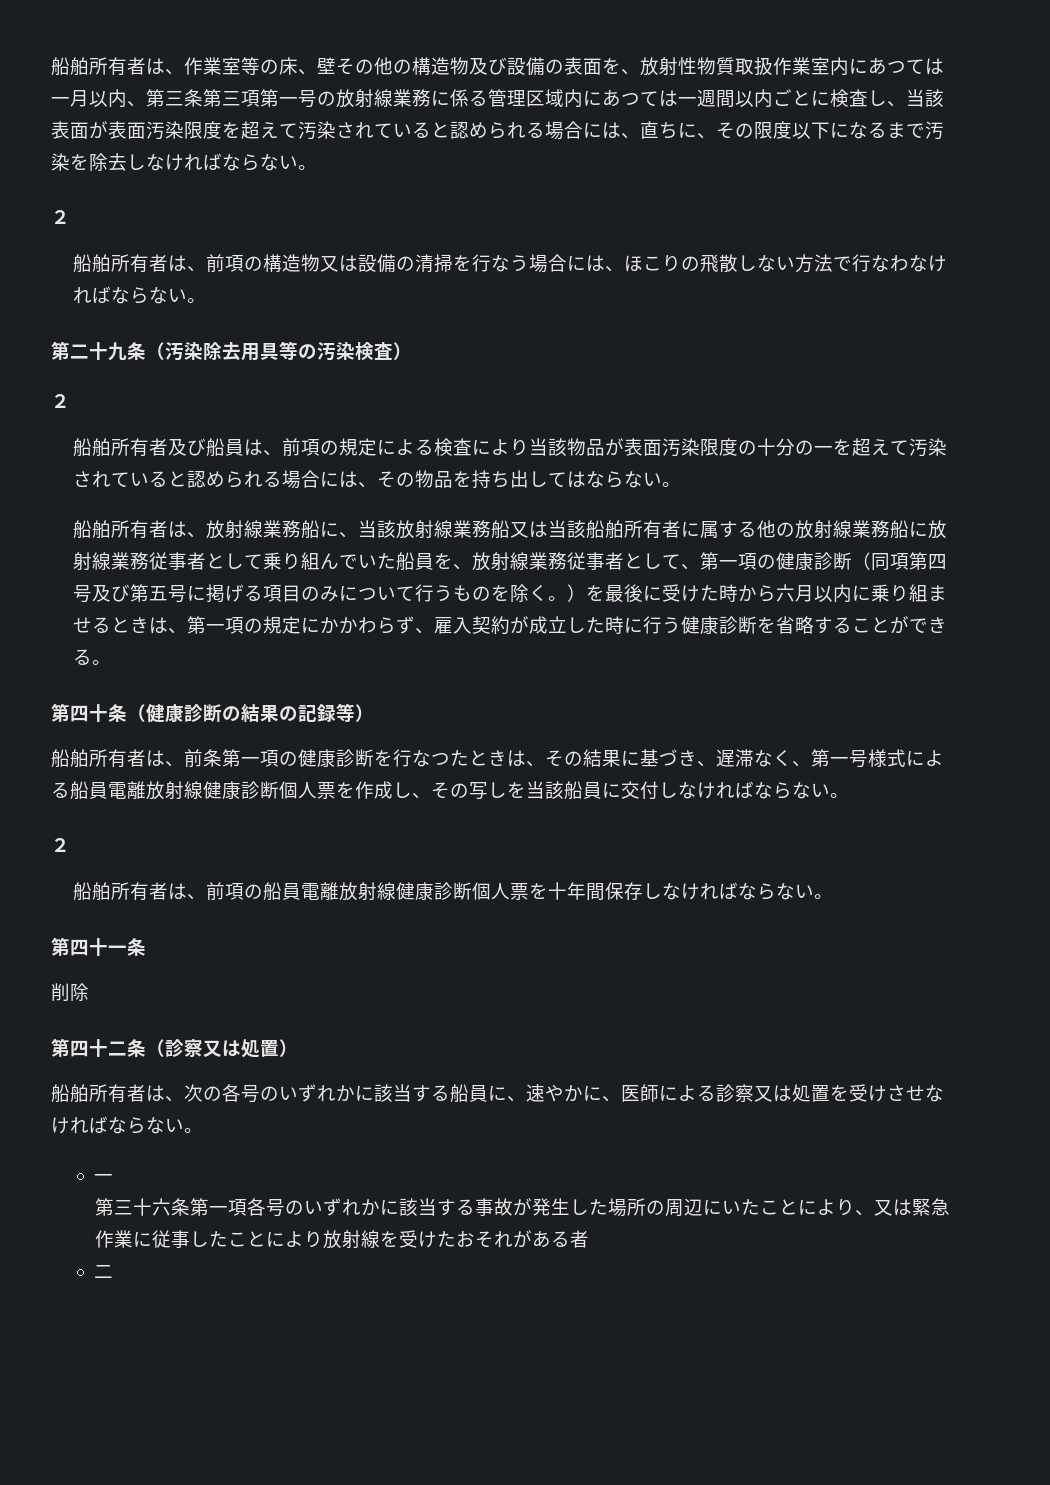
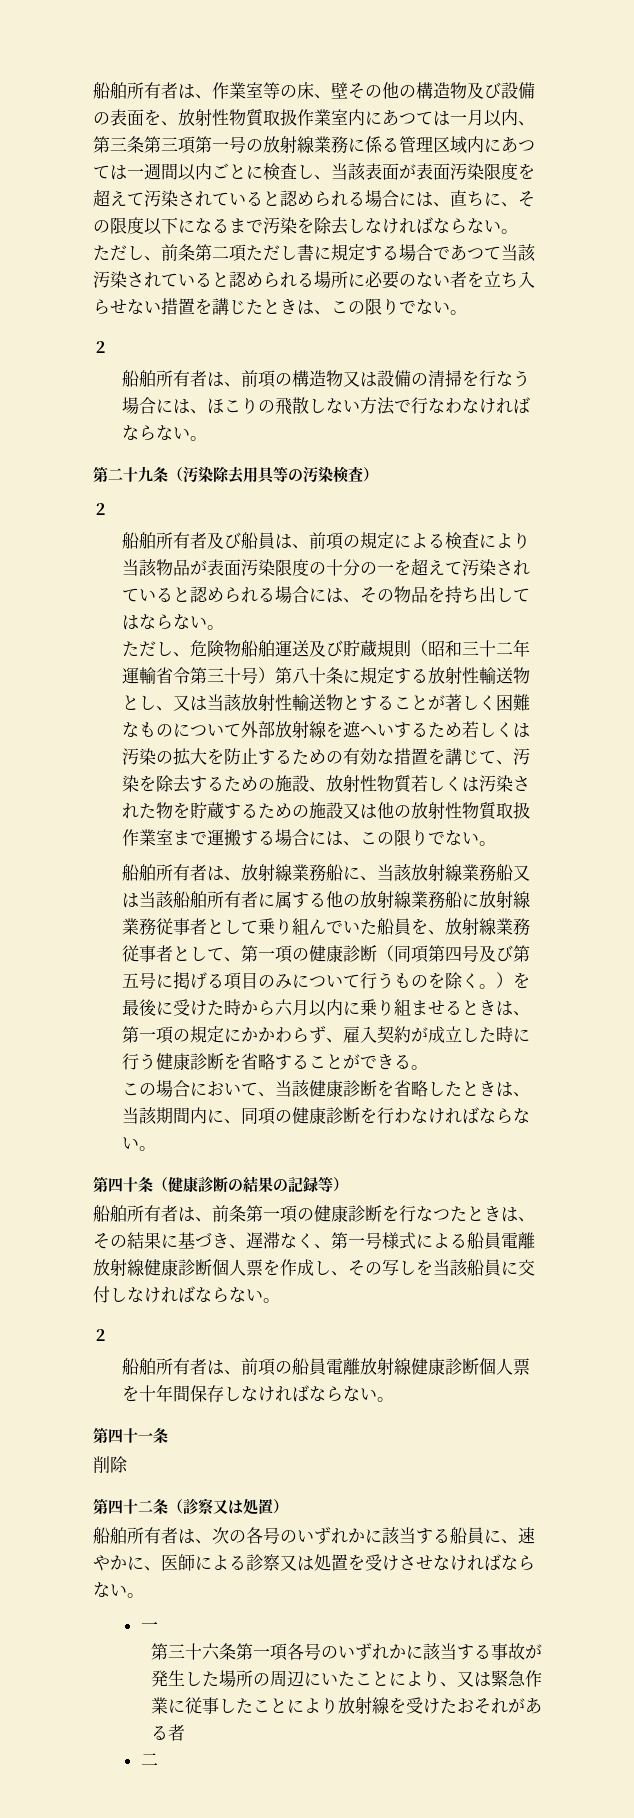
+ ただし、前条第二項ただし書に規定する場合であつて当該汚染されていると認められる場所に必要のない者を立ち入らせない措置を講じたときは、この限りでない。
+ ただし、危険物船舶運送及び貯蔵規則（昭和三十二年運輸省令第三十号）第八十条に規定する放射性輸送物とし、又は当該放射性輸送物とすることが著しく困難なものについて外部放射線を遮へいするため若しくは汚染の拡大を防止するための有効な措置を講じて、汚染を除去するための施設、放射性物質若しくは汚染された物を貯蔵するための施設又は他の放射性物質取扱作業室まで運搬する場合には、この限りでない。
+ この場合において、当該健康診断を省略したときは、当該期間内に、同項の健康診断を行わなければならない。

